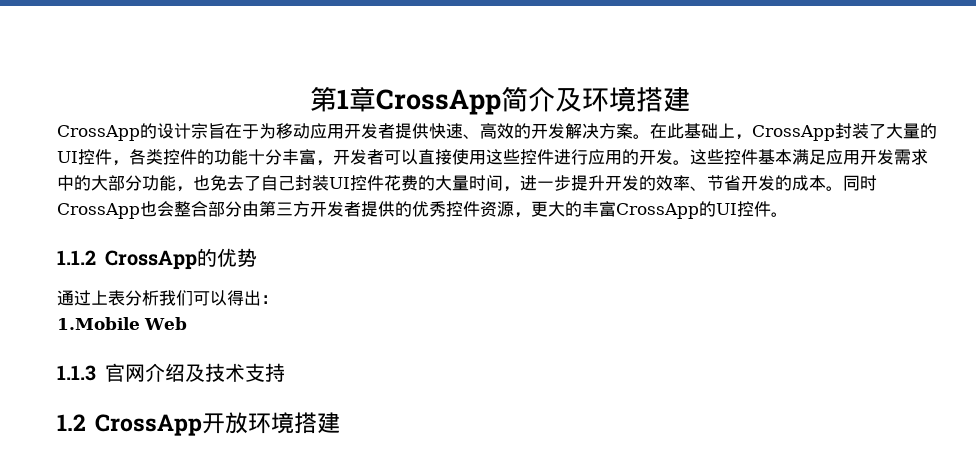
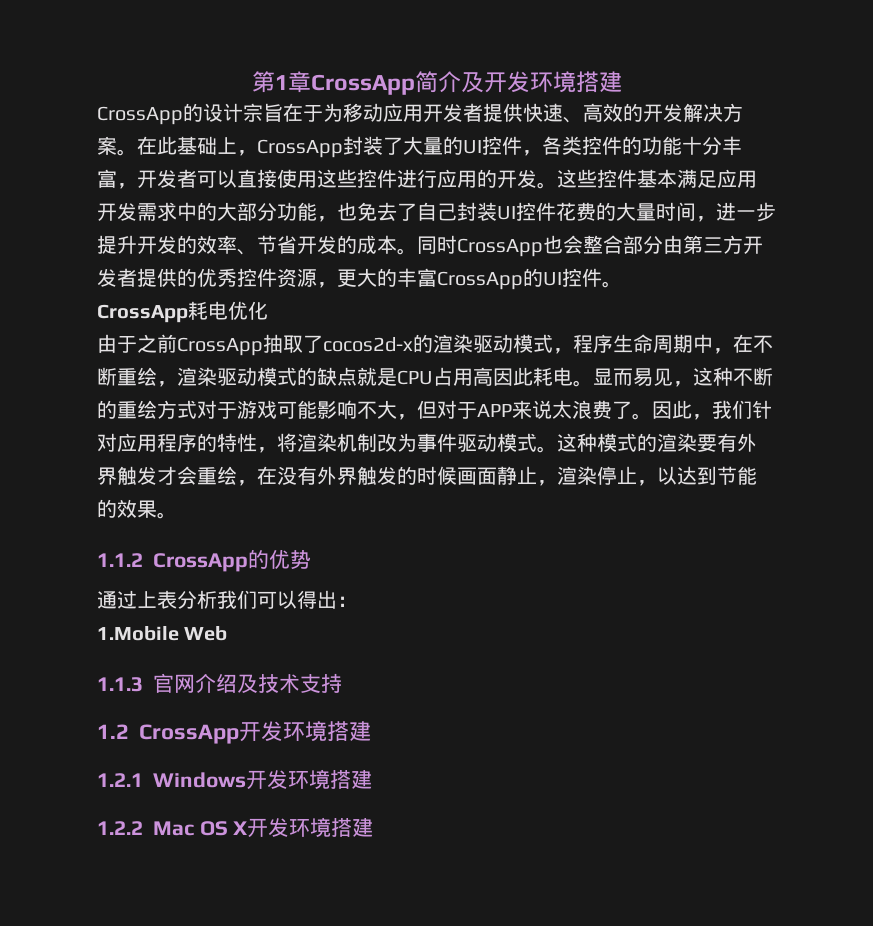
- 第1章CrossApp简介及环境搭建
+ 第1章CrossApp简介及开发环境搭建
+ CrossApp耗电优化
+ 由于之前CrossApp抽取了cocos2d-x的渲染驱动模式，程序生命周期中，在不断重绘，渲染驱动模式的缺点就是CPU占用高因此耗电。显而易见，这种不断的重绘方式对于游戏可能影响不大，但对于APP来说太浪费了。因此，我们针对应用程序的特性，将渲染机制改为事件驱动模式。这种模式的渲染要有外界触发才会重绘，在没有外界触发的时候画面静止，渲染停止，以达到节能的效果。
- 1.2 CrossApp开放环境搭建
+ 1.2 CrossApp开发环境搭建
+ 1.2.1 Windows开发环境搭建
+ 1.2.2 Mac OS X开发环境搭建

